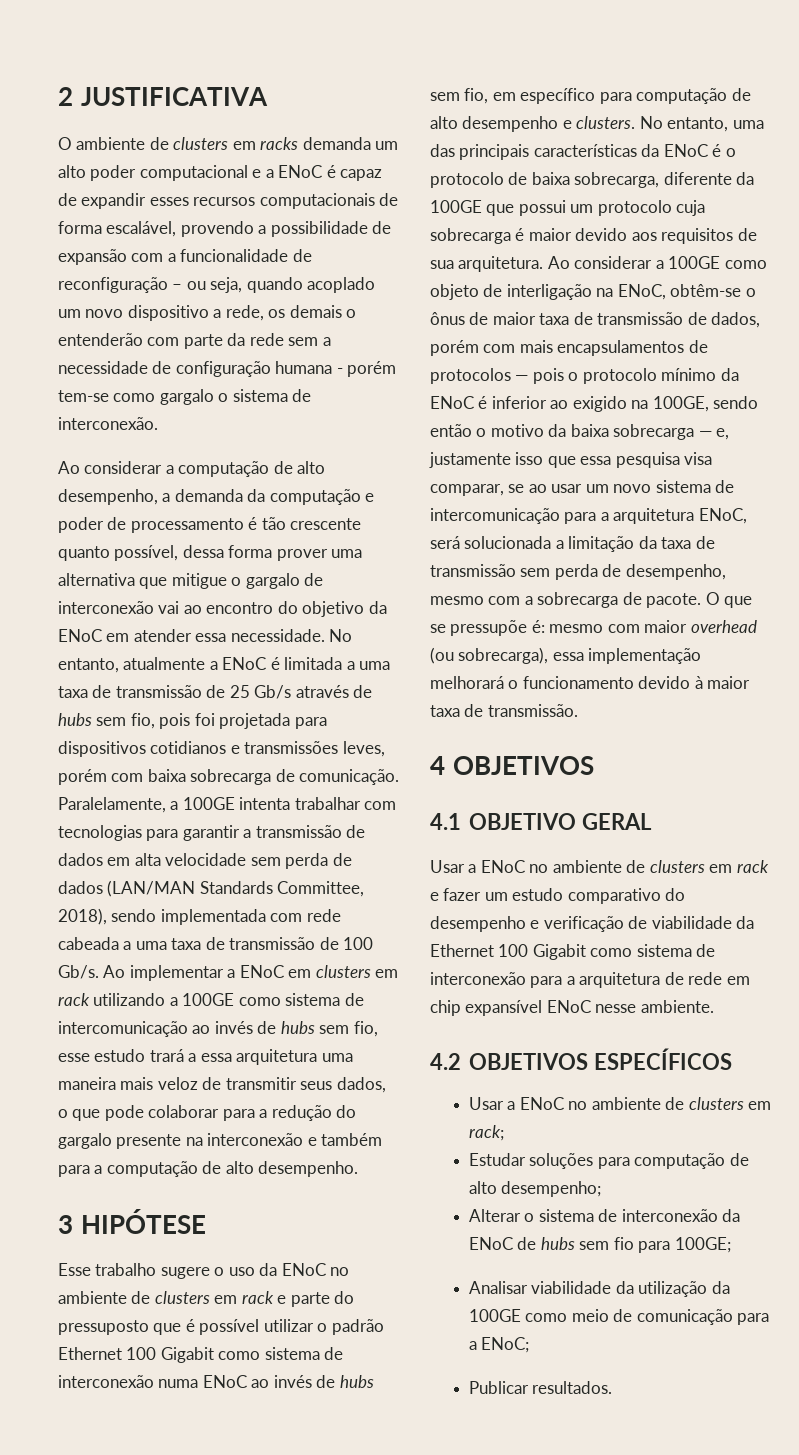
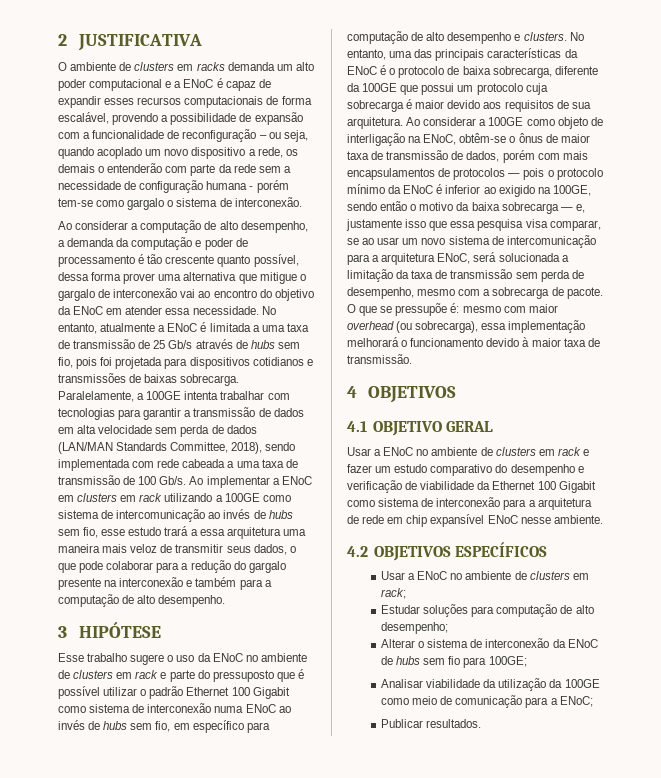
- No entanto, atualmente a ENoC é limitada a uma taxa de transmissão de 25 Gb/s através de hubs sem fio, pois foi projetada para dispositivos cotidianos e transmissões leves, porém com baixa sobrecarga de comunicação.
+ No entanto, atualmente a ENoC é limitada a uma taxa de transmissão de 25 Gb/s através de hubs sem fio, pois foi projetada para dispositivos cotidianos e transmissões de baixas sobrecarga.

